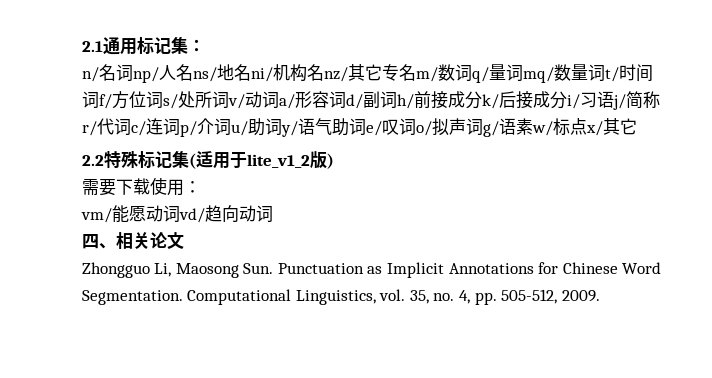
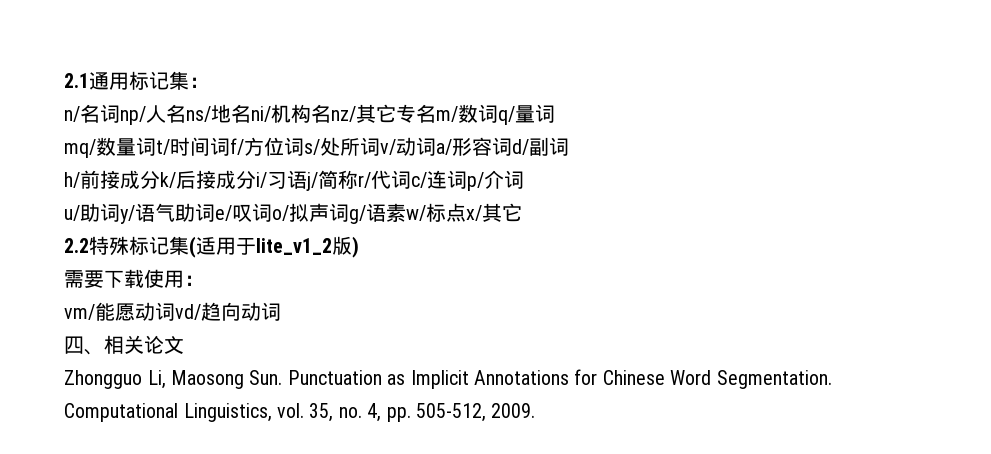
- n/名词np/人名ns/地名ni/机构名nz/其它专名m/数词q/量词mq/数量词t/时间词f/方位词s/处所词v/动词a/形容词d/副词h/前接成分k/后接成分i/习语j/简称r/代词c/连词p/介词u/助词y/语气助词e/叹词o/拟声词g/语素w/标点x/其它
+ n/名词np/人名ns/地名ni/机构名nz/其它专名m/数词q/量词
+ mq/数量词t/时间词f/方位词s/处所词v/动词a/形容词d/副词
+ h/前接成分k/后接成分i/习语j/简称r/代词c/连词p/介词
+ u/助词y/语气助词e/叹词o/拟声词g/语素w/标点x/其它

